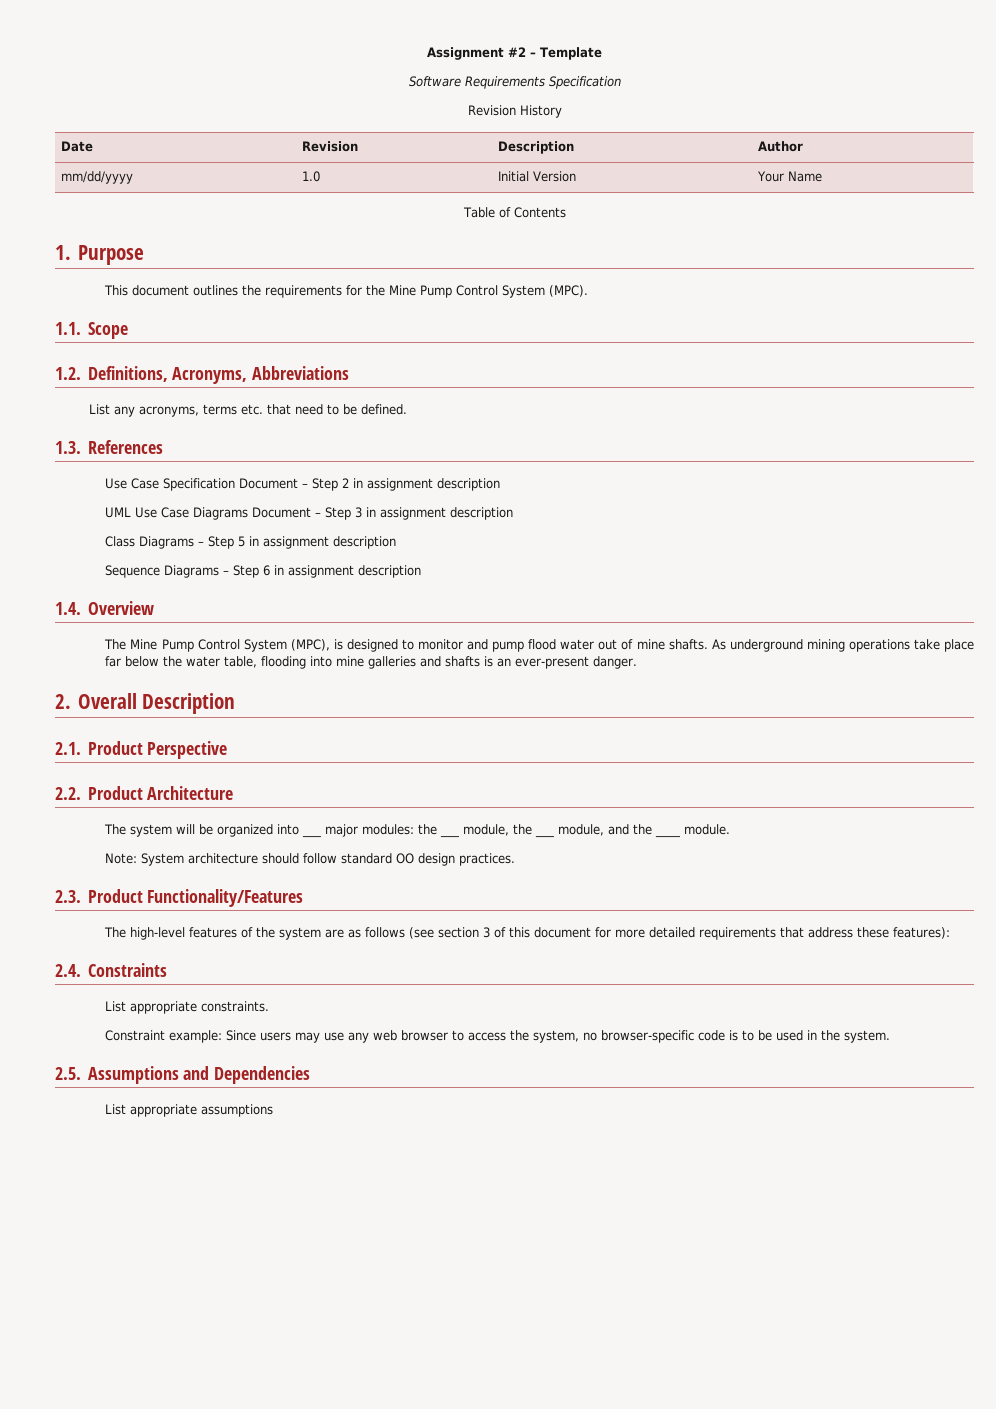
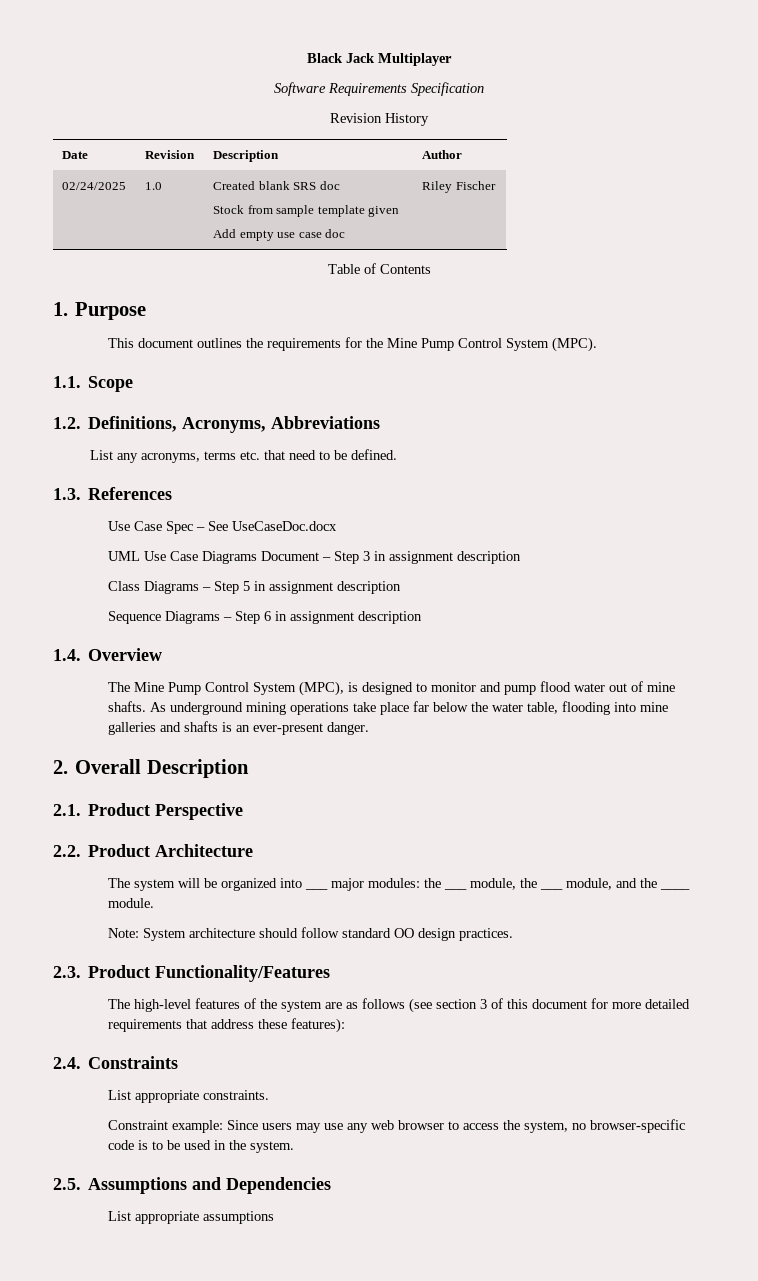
- Assignment #2 – Template
+ Black Jack Multiplayer
- mm/dd/yyyy | 1.0 | Initial Version | Your Name
+ 02/24/2025 | 1.0 | Created blank SRS doc
+ Stock from sample template given
+ Add empty use case doc | Riley Fischer
- Use Case Specification Document – Step 2 in assignment description
+ Use Case Spec – See UseCaseDoc.docx

